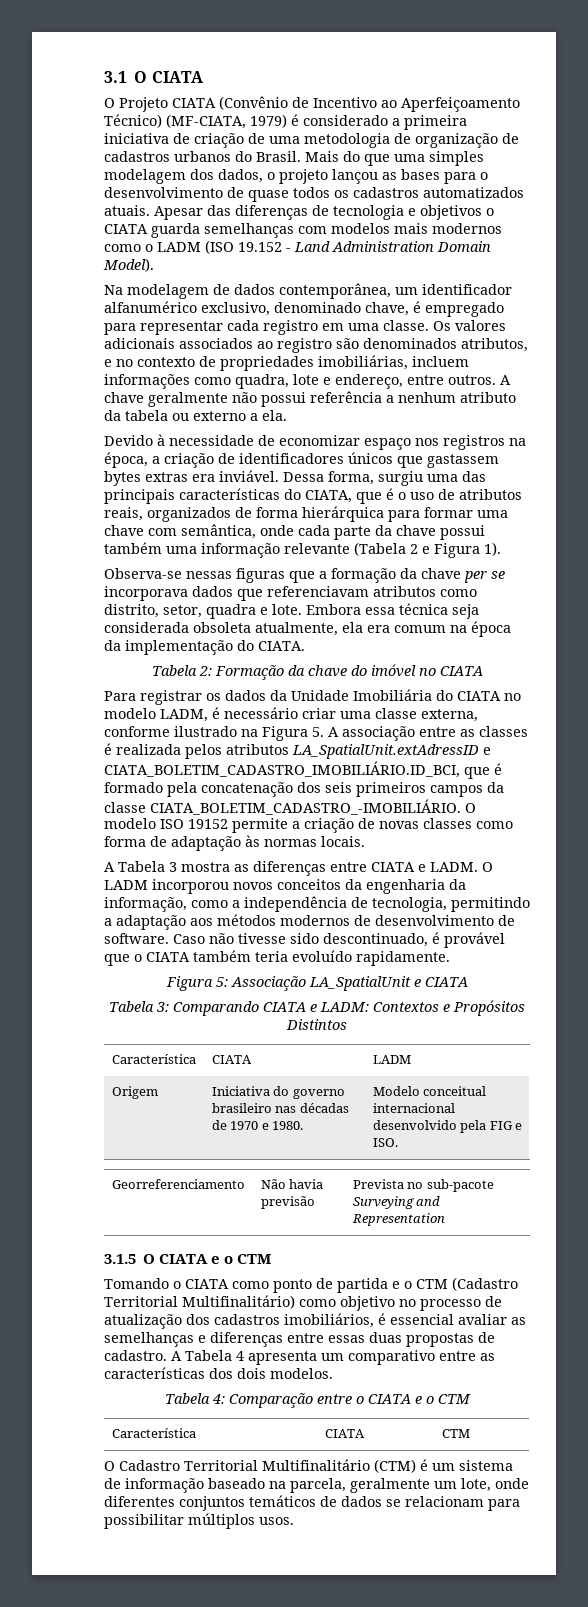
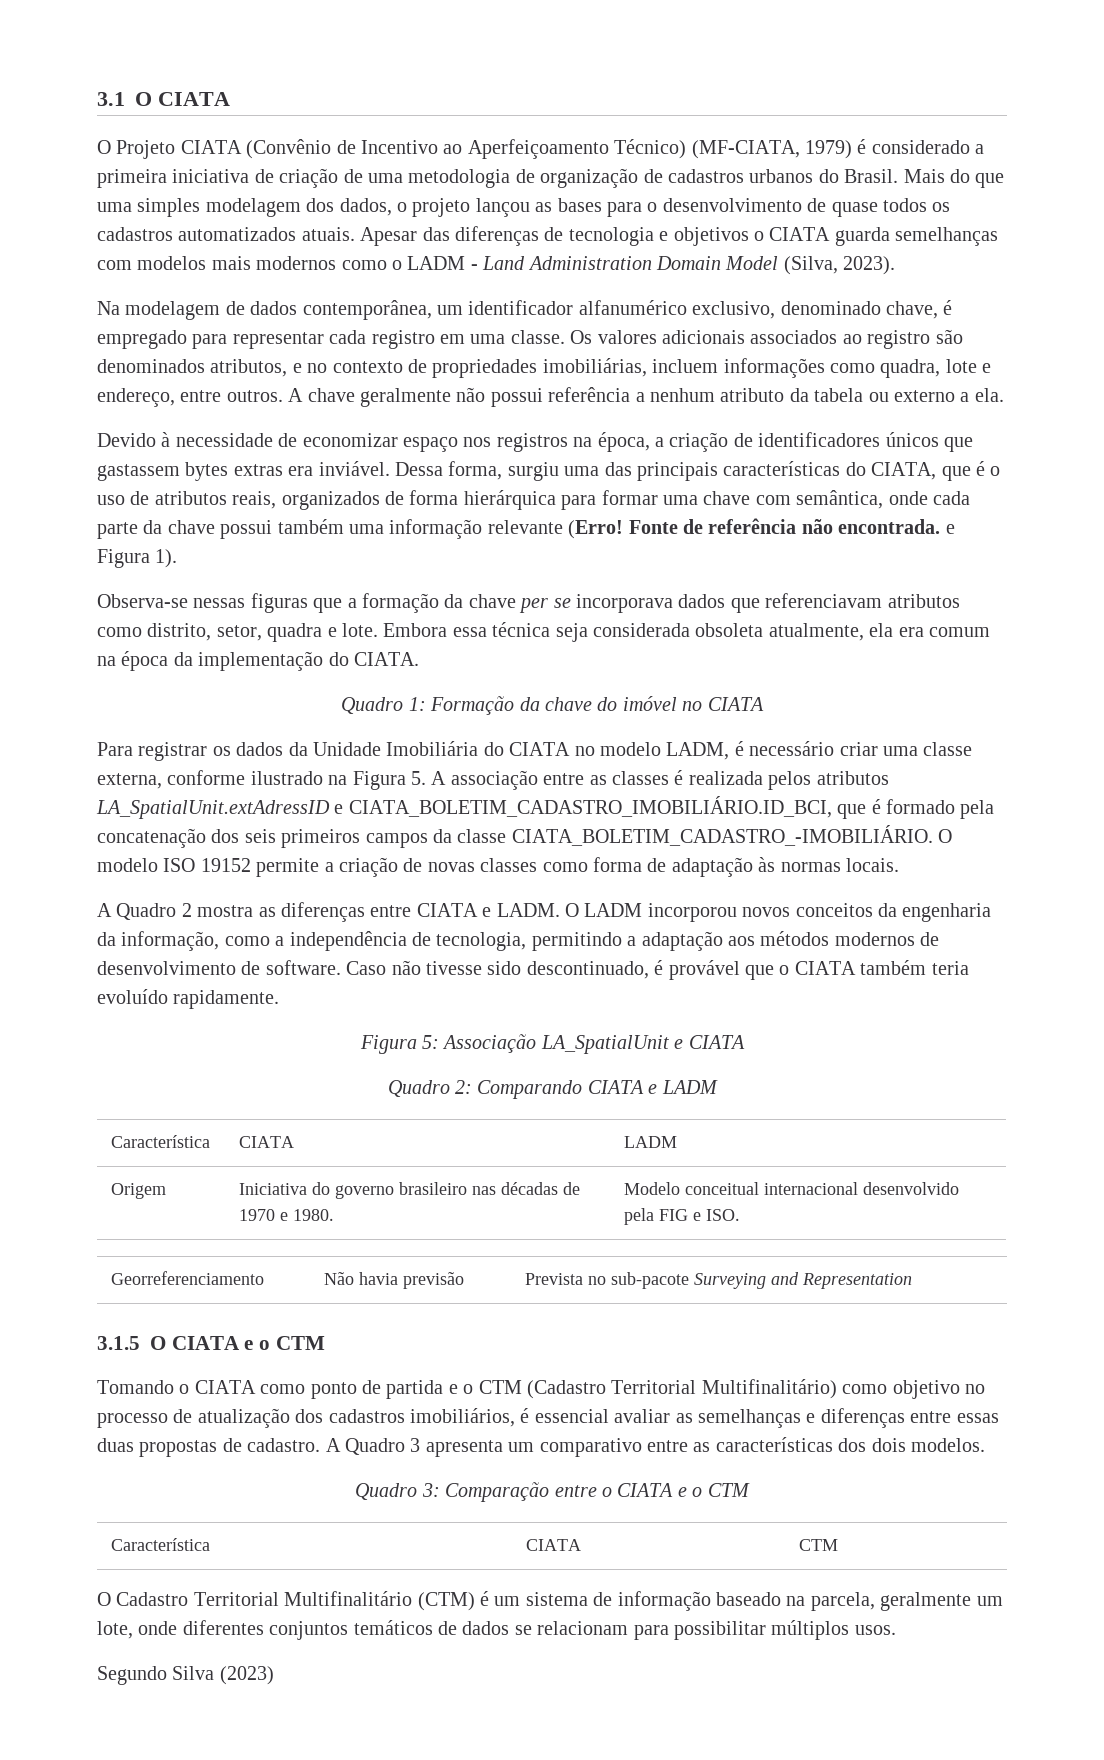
- Apesar das diferenças de tecnologia e objetivos o CIATA guarda semelhanças com modelos mais modernos como o LADM (ISO 19.152 - Land Administration Domain Model).
+ Apesar das diferenças de tecnologia e objetivos o CIATA guarda semelhanças com modelos mais modernos como o LADM - Land Administration Domain Model (Silva, 2023).
- Dessa forma, surgiu uma das principais características do CIATA, que é o uso de atributos reais, organizados de forma hierárquica para formar uma chave com semântica, onde cada parte da chave possui também uma informação relevante (Tabela 2 e Figura 1).
+ Dessa forma, surgiu uma das principais características do CIATA, que é o uso de atributos reais, organizados de forma hierárquica para formar uma chave com semântica, onde cada parte da chave possui também uma informação relevante (Erro! Fonte de referência não encontrada. e Figura 1).
- Tabela 2: Formação da chave do imóvel no CIATA
+ Quadro 1: Formação da chave do imóvel no CIATA
- A Tabela 3 mostra as diferenças entre CIATA e LADM.
+ A Quadro 2 mostra as diferenças entre CIATA e LADM.
- Tabela 3: Comparando CIATA e LADM: Contextos e Propósitos Distintos
+ Quadro 2: Comparando CIATA e LADM
- A Tabela 4 apresenta um comparativo entre as características dos dois modelos.
+ A Quadro 3 apresenta um comparativo entre as características dos dois modelos.
- Tabela 4: Comparação entre o CIATA e o CTM
+ Quadro 3: Comparação entre o CIATA e o CTM
+ Segundo Silva (2023)

